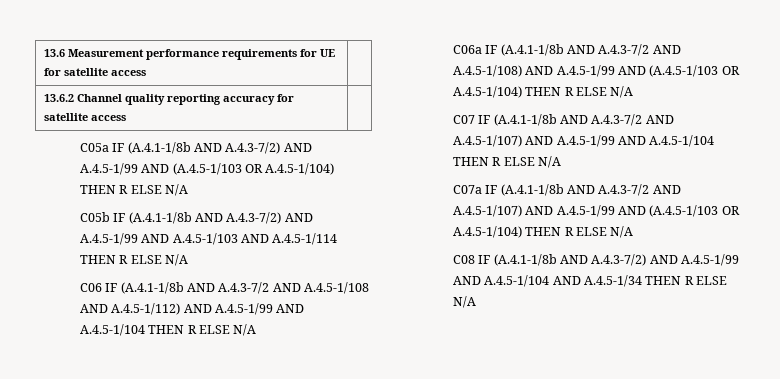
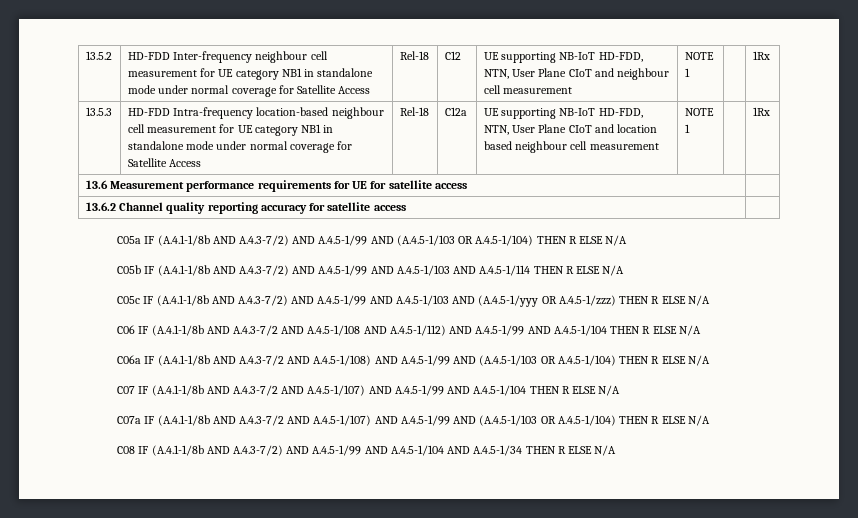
+ 13.5.2 | HD-FDD Inter-frequency neighbour cell measurement for UE category NB1 in standalone mode under normal coverage for Satellite Access | Rel-18 | C12 | UE supporting NB-IoT HD-FDD, NTN, User Plane CIoT and neighbour cell measurement | NOTE 1 | | 1Rx
+ 13.5.3 | HD-FDD Intra-frequency location-based neighbour cell measurement for UE category NB1 in standalone mode under normal coverage for Satellite Access | Rel-18 | C12a | UE supporting NB-IoT HD-FDD, NTN, User Plane CIoT and location based neighbour cell measurement | NOTE 1 | | 1Rx
+ C05c IF (A.4.1-1/8b AND A.4.3-7/2) AND A.4.5-1/99 AND A.4.5-1/103 AND (A.4.5-1/yyy OR A.4.5-1/zzz) THEN R ELSE N/A

